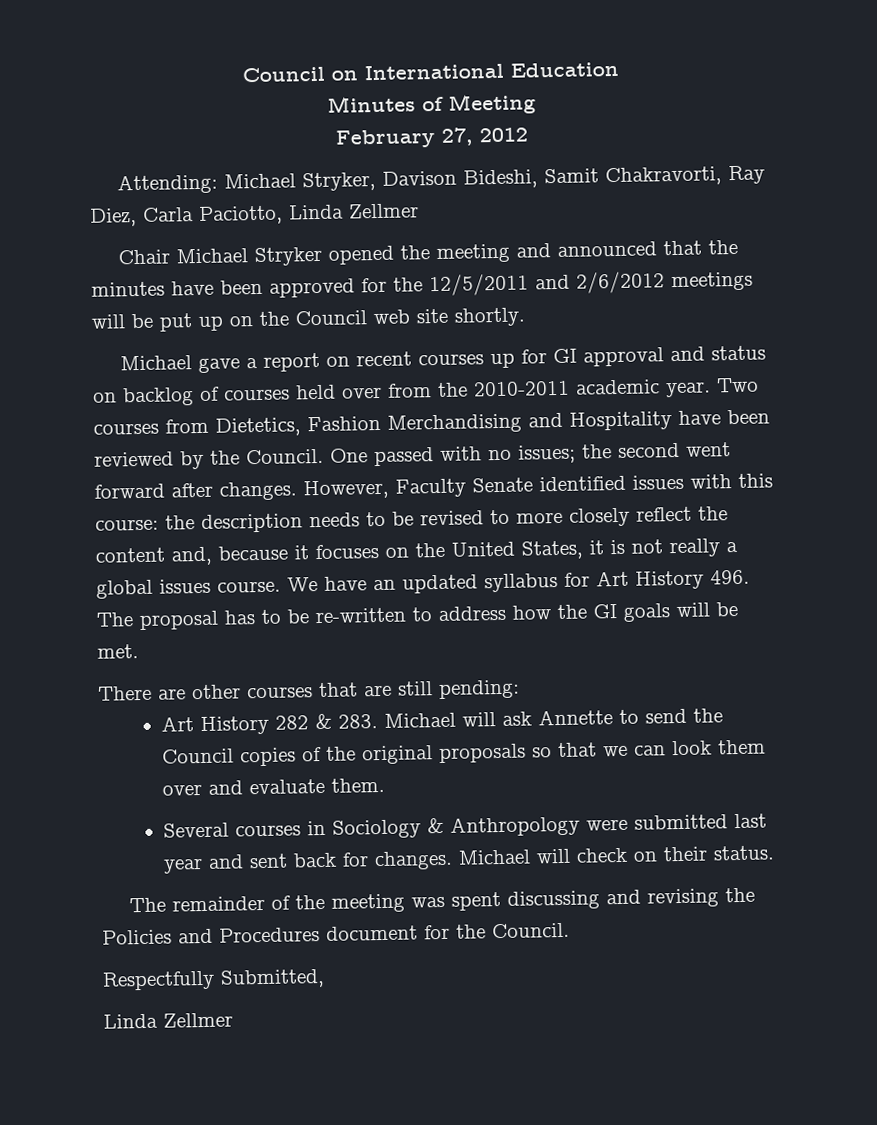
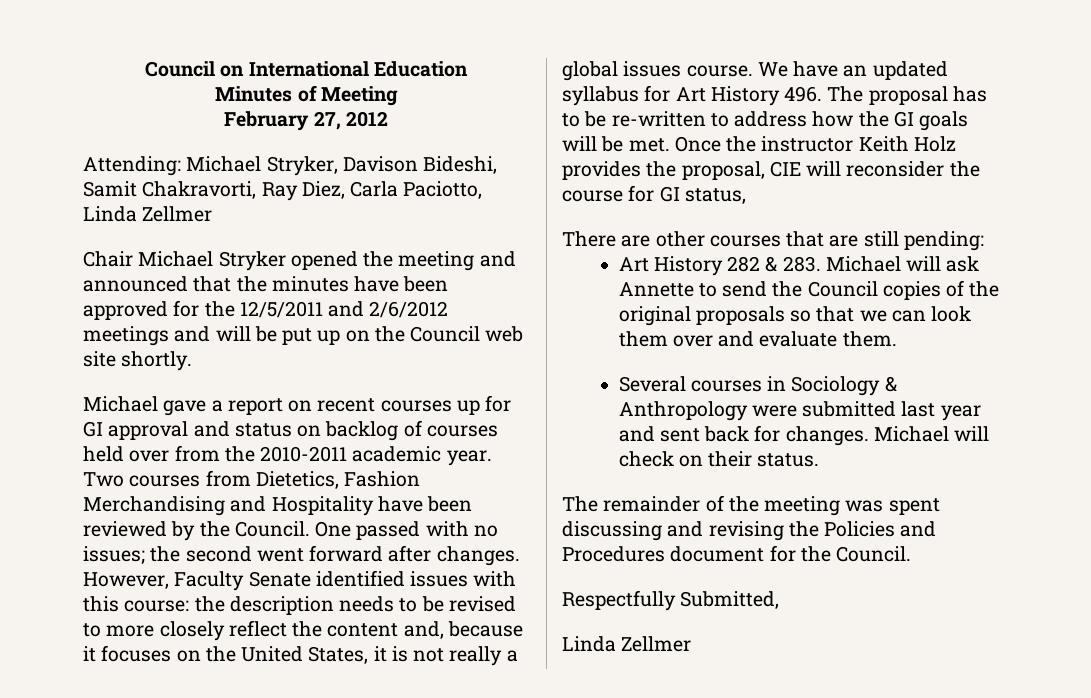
- Chair Michael Stryker opened the meeting and announced that the minutes have been approved for the 12/5/2011 and 2/6/2012 meetings will be put up on the Council web site shortly.
+ Chair Michael Stryker opened the meeting and announced that the minutes have been approved for the 12/5/2011 and 2/6/2012 meetings and will be put up on the Council web site shortly.
+ Once the instructor Keith Holz provides the proposal, CIE will reconsider the course for GI status,

